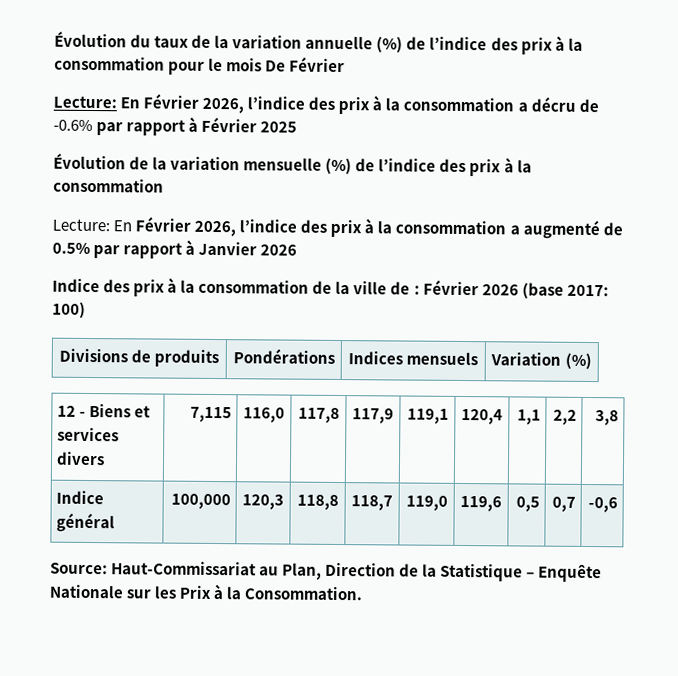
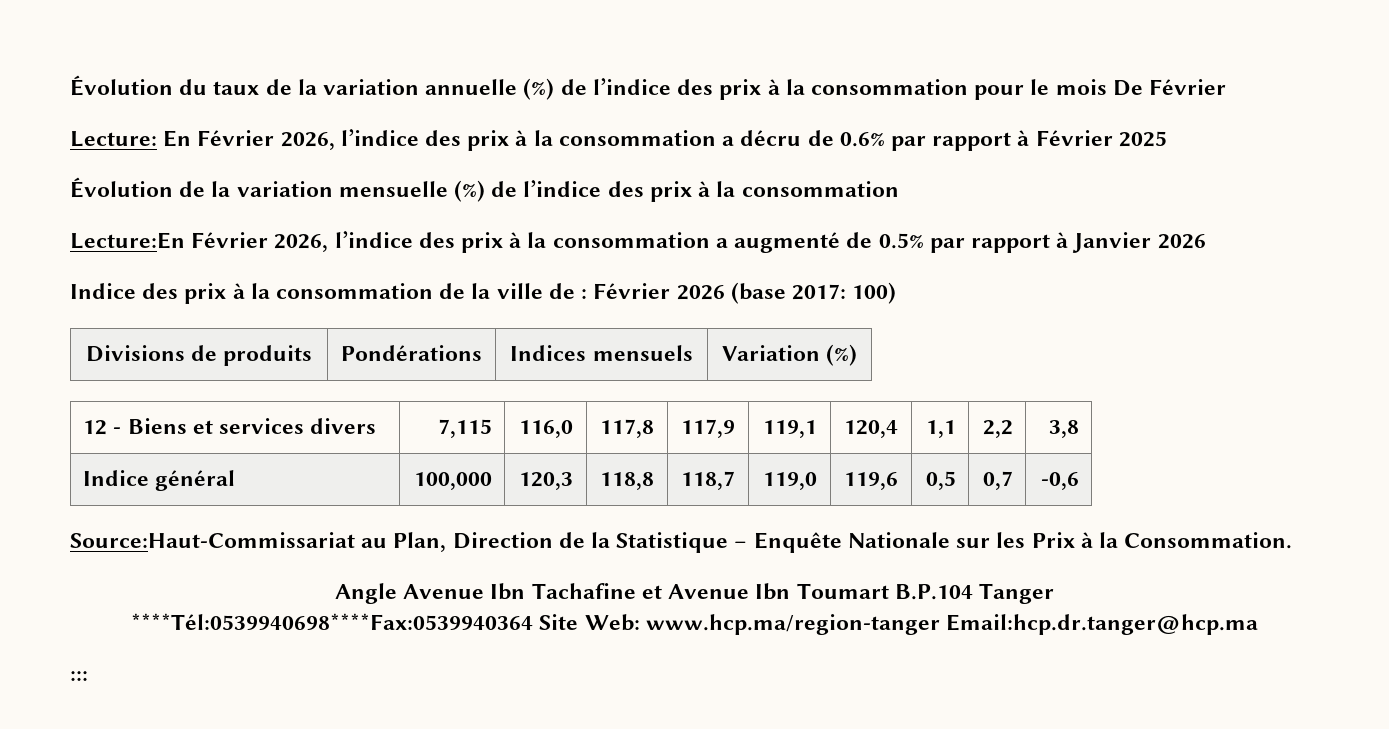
- Lecture: En Février 2026, l’indice des prix à la consommation a décru de -0.6% par rapport à Février 2025
+ Lecture: En Février 2026, l’indice des prix à la consommation a décru de 0.6% par rapport à Février 2025
- Lecture: En Février 2026, l’indice des prix à la consommation a augmenté de 0.5% par rapport à Janvier 2026
+ Lecture:En Février 2026, l’indice des prix à la consommation a augmenté de 0.5% par rapport à Janvier 2026
- Source: Haut-Commissariat au Plan, Direction de la Statistique – Enquête Nationale sur les Prix à la Consommation.
+ Source:Haut-Commissariat au Plan, Direction de la Statistique – Enquête Nationale sur les Prix à la Consommation.
+ Angle Avenue Ibn Tachafine et Avenue Ibn Toumart B.P.104 Tanger
+ ****Tél:0539940698****Fax:0539940364 Site Web: www.hcp.ma/region-tanger Email:hcp.dr.tanger@hcp.ma
+ :::

